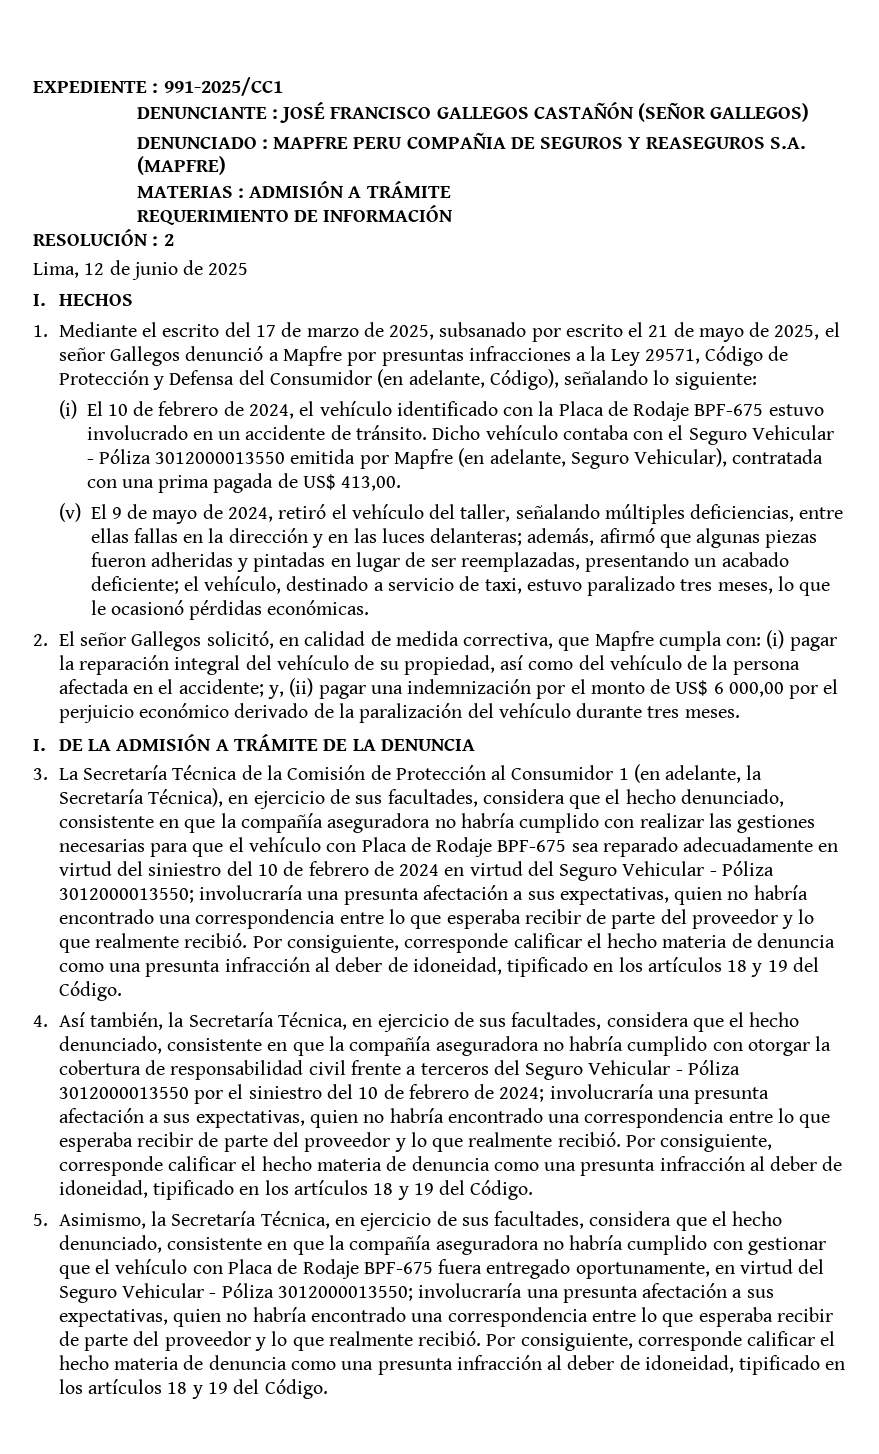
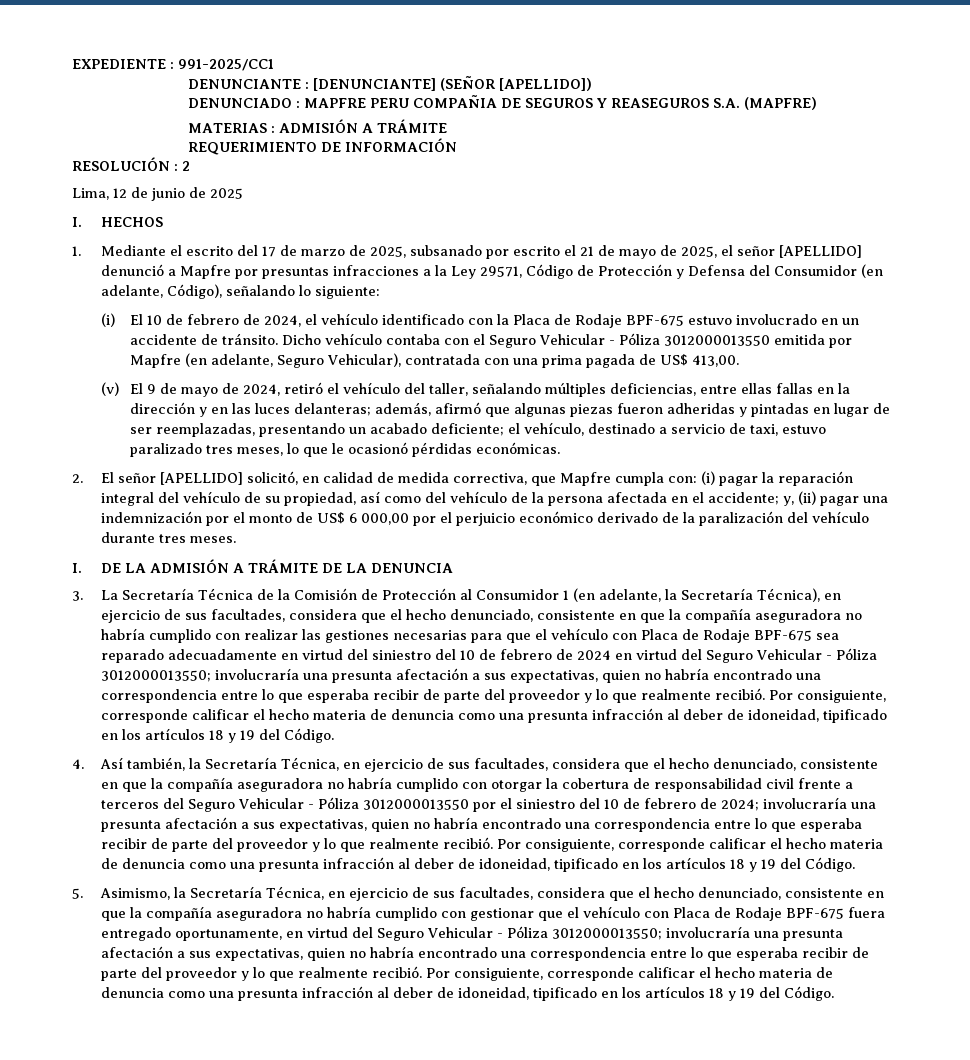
- DENUNCIANTE : JOSÉ FRANCISCO GALLEGOS CASTAÑÓN (SEÑOR GALLEGOS)
+ DENUNCIANTE : [DENUNCIANTE] (SEÑOR [APELLIDO])
- 1. Mediante el escrito del 17 de marzo de 2025, subsanado por escrito el 21 de mayo de 2025, el señor Gallegos denunció a Mapfre por presuntas infracciones a la Ley 29571, Código de Protección y Defensa del Consumidor (en adelante, Código), señalando lo siguiente:
+ 1. Mediante el escrito del 17 de marzo de 2025, subsanado por escrito el 21 de mayo de 2025, el señor [APELLIDO] denunció a Mapfre por presuntas infracciones a la Ley 29571, Código de Protección y Defensa del Consumidor (en adelante, Código), señalando lo siguiente:
- 2. El señor Gallegos solicitó, en calidad de medida correctiva, que Mapfre cumpla con: (i) pagar la reparación integral del vehículo de su propiedad, así como del vehículo de la persona afectada en el accidente; y, (ii) pagar una indemnización por el monto de US$ 6 000,00 por el perjuicio económico derivado de la paralización del vehículo durante tres meses.
+ 2. El señor [APELLIDO] solicitó, en calidad de medida correctiva, que Mapfre cumpla con: (i) pagar la reparación integral del vehículo de su propiedad, así como del vehículo de la persona afectada en el accidente; y, (ii) pagar una indemnización por el monto de US$ 6 000,00 por el perjuicio económico derivado de la paralización del vehículo durante tres meses.

